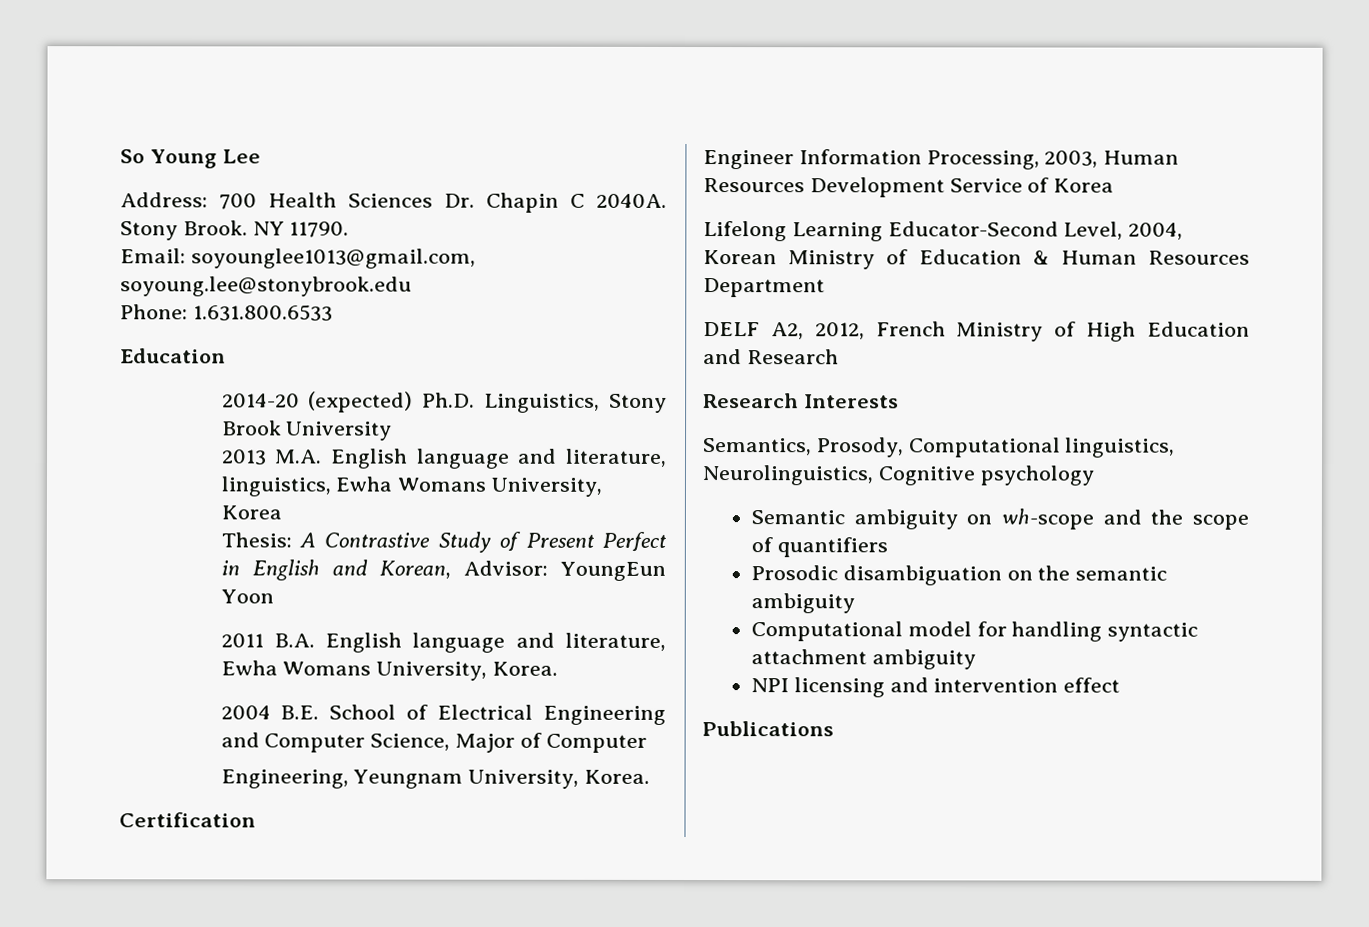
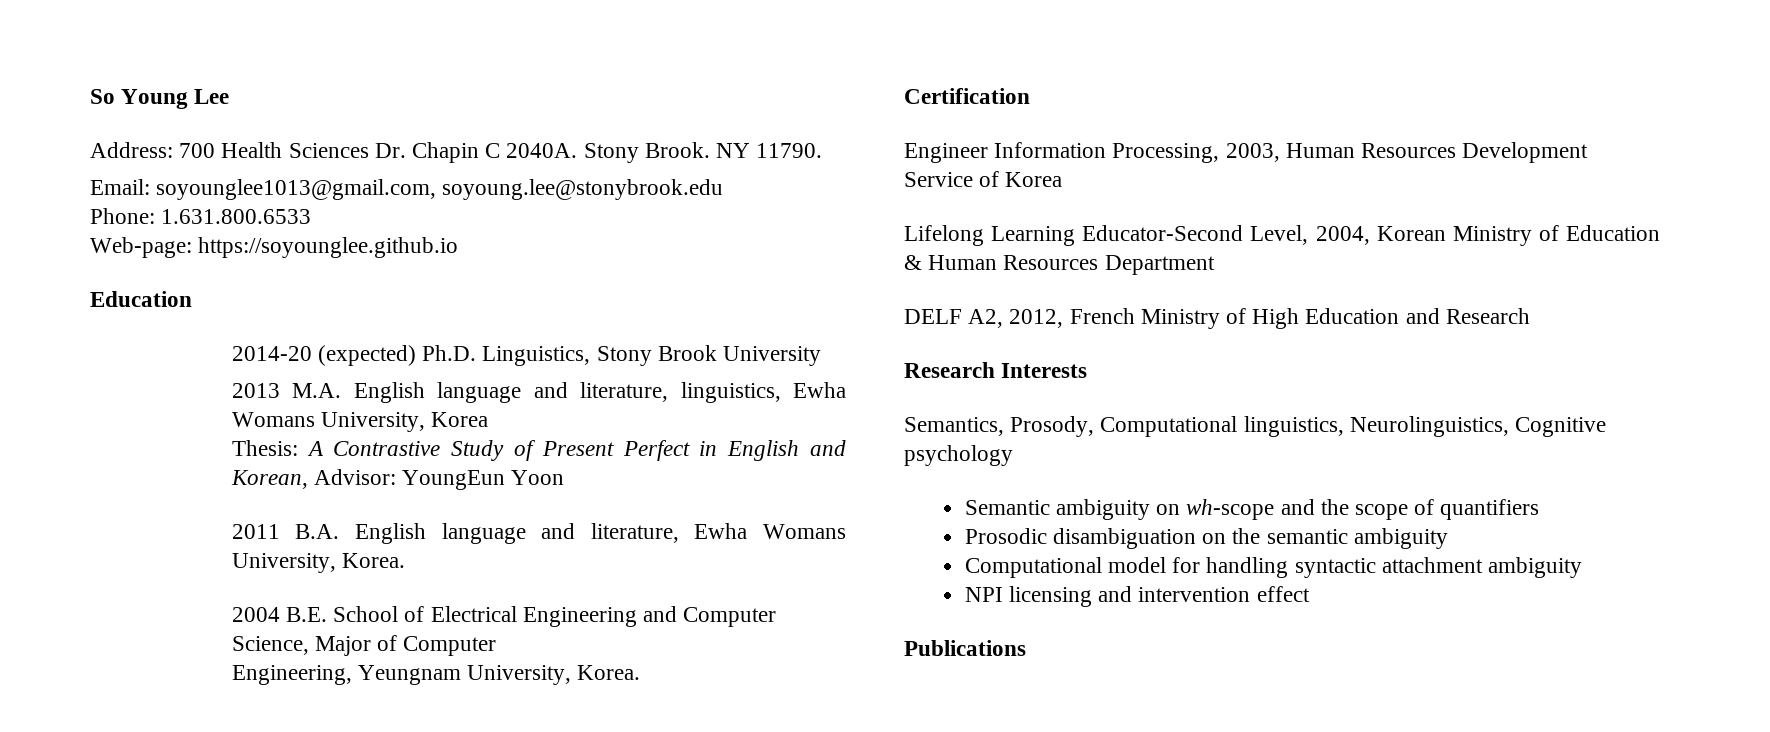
+ Web-page: https://soyounglee.github.io

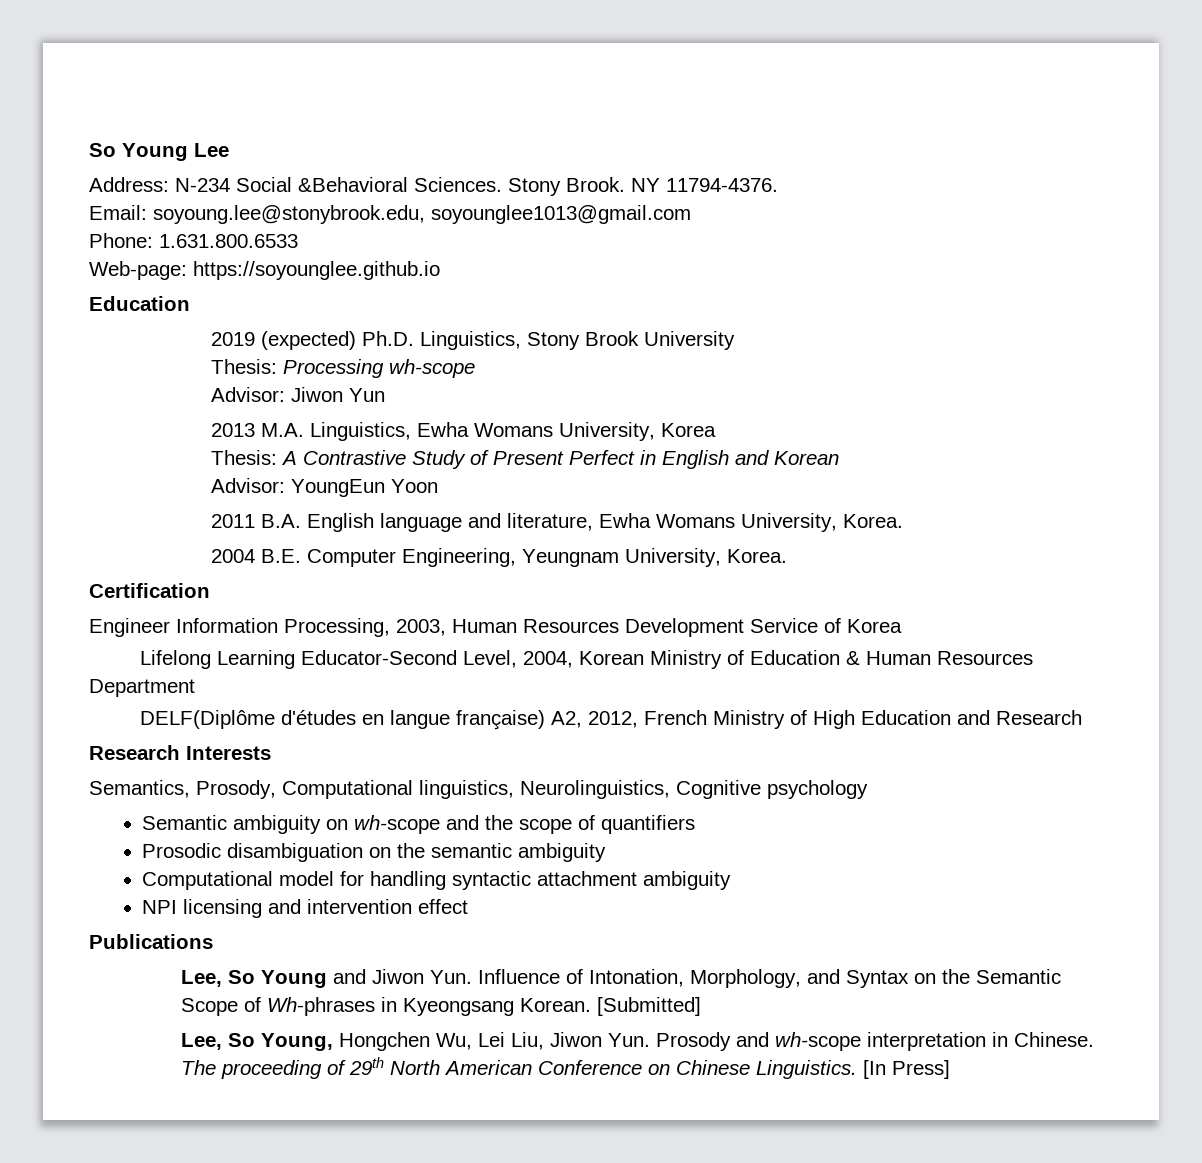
- Address: 700 Health Sciences Dr. Chapin C 2040A.
+ Address: N-234 Social &Behavioral Sciences.
- NY 11790.
+ NY 11794-4376.
- Email: soyounglee1013@gmail.com, soyoung.lee@stonybrook.edu
+ Email: soyoung.lee@stonybrook.edu, soyounglee1013@gmail.com
- 2014-20 (expected) Ph.D. Linguistics, Stony Brook University
+ 2019 (expected) Ph.D. Linguistics, Stony Brook University
- 2013 M.A. English language and literature, linguistics, Ewha Womans University, Korea
+ Thesis: Processing wh-scope
+ Advisor: Jiwon Yun
+ 2013 M.A. Linguistics, Ewha Womans University, Korea
- Thesis: A Contrastive Study of Present Perfect in English and Korean, Advisor: YoungEun Yoon
+ Thesis: A Contrastive Study of Present Perfect in English and Korean
+ Advisor: YoungEun Yoon
- 2004 B.E. School of Electrical Engineering and Computer Science, Major of Computer
- Engineering, Yeungnam University, Korea.
+ 2004 B.E. Computer Engineering, Yeungnam University, Korea.
- DELF A2, 2012, French Ministry of High Education and Research
+ DELF(Diplôme d'études en langue française) A2, 2012, French Ministry of High Education and Research
+ Lee, So Young and Jiwon Yun. Influence of Intonation, Morphology, and Syntax on the Semantic Scope of Wh-phrases in Kyeongsang Korean. [Submitted]
+ Lee, So Young, Hongchen Wu, Lei Liu, Jiwon Yun. Prosody and wh-scope interpretation in Chinese. The proceeding of 29th North American Conference on Chinese Linguistics. [In Press]

